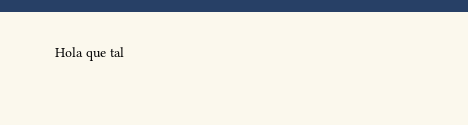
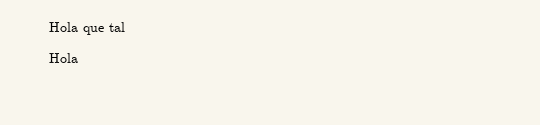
  Hola que tal
+ Hola

